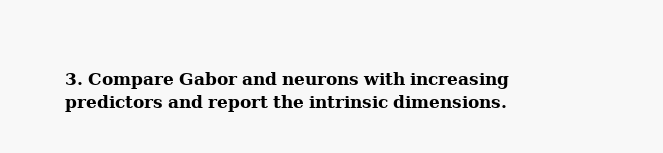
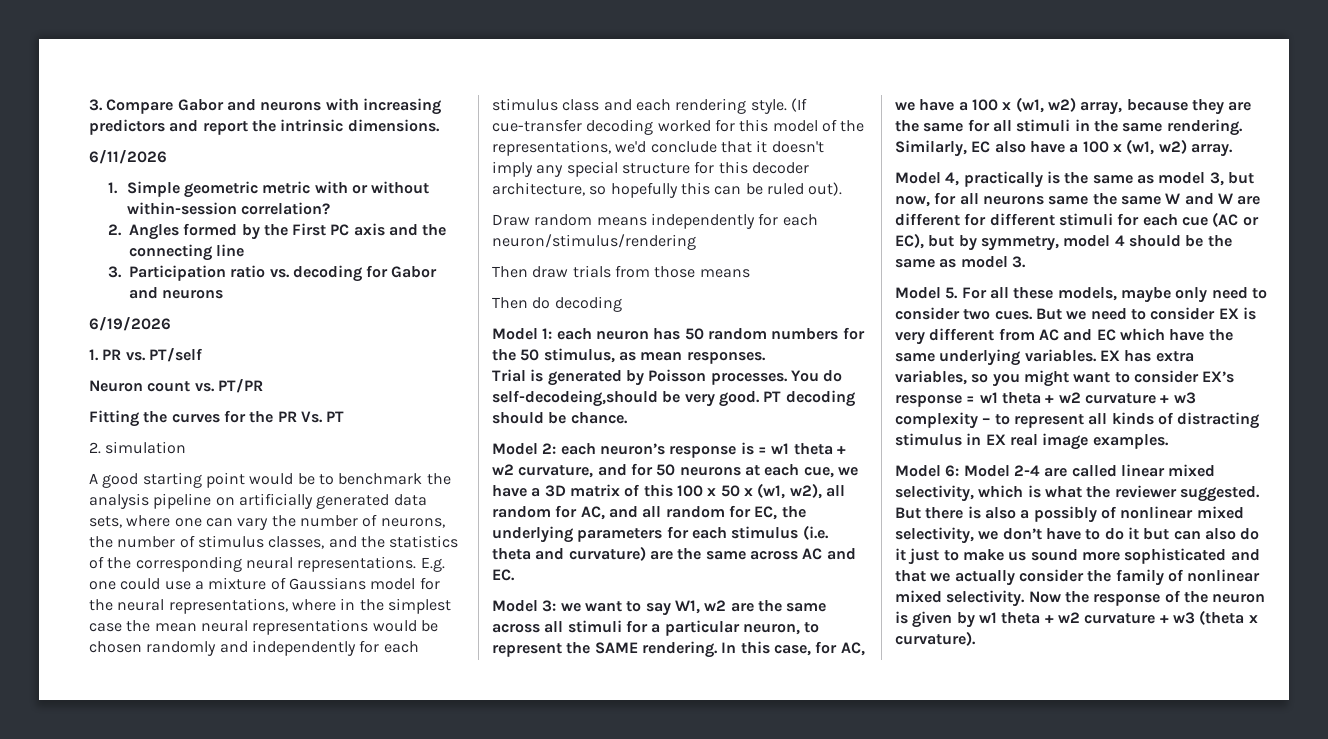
+ 6/11/2026
+ 1. Simple geometric metric with or without within-session correlation?
+ 2. Angles formed by the First PC axis and the connecting line
+ 3. Participation ratio vs. decoding for Gabor and neurons
+ 6/19/2026
+ 1. PR vs. PT/self
+ Neuron count vs. PT/PR
+ Fitting the curves for the PR Vs. PT
+ 2. simulation
+ A good starting point would be to benchmark the analysis pipeline on artificially generated data sets, where one can vary the number of neurons, the number of stimulus classes, and the statistics of the corresponding neural representations. E.g. one could use a mixture of Gaussians model for the neural representations, where in the simplest case the mean neural representations would be chosen randomly and independently for each stimulus class and each rendering style. (If cue-transfer decoding worked for this model of the representations, we'd conclude that it doesn't imply any special structure for this decoder architecture, so hopefully this can be ruled out).
+ Draw random means independently for each neuron/stimulus/rendering
+ Then draw trials from those means
+ Then do decoding
+ Model 1: each neuron has 50 random numbers for the 50 stimulus, as mean responses.
+ Trial is generated by Poisson processes. You do self-decodeing,should be very good. PT decoding should be chance.
+ Model 2: each neuron’s response is = w1 theta + w2 curvature, and for 50 neurons at each cue, we have a 3D matrix of this 100 x 50 x (w1, w2), all random for AC, and all random for EC, the underlying parameters for each stimulus (i.e. theta and curvature) are the same across AC and EC.
+ Model 3: we want to say W1, w2 are the same across all stimuli for a particular neuron, to represent the SAME rendering. In this case, for AC, we have a 100 x (w1, w2) array, because they are the same for all stimuli in the same rendering. Similarly, EC also have a 100 x (w1, w2) array.
+ Model 4, practically is the same as model 3, but now, for all neurons same the same W and W are different for different stimuli for each cue (AC or EC), but by symmetry, model 4 should be the same as model 3.
+ Model 5. For all these models, maybe only need to consider two cues. But we need to consider EX is very different from AC and EC which have the same underlying variables. EX has extra variables, so you might want to consider EX’s response = w1 theta + w2 curvature + w3 complexity – to represent all kinds of distracting stimulus in EX real image examples.
+ Model 6: Model 2-4 are called linear mixed selectivity, which is what the reviewer suggested. But there is also a possibly of nonlinear mixed selectivity, we don’t have to do it but can also do it just to make us sound more sophisticated and that we actually consider the family of nonlinear mixed selectivity. Now the response of the neuron is given by w1 theta + w2 curvature + w3 (theta x curvature).

